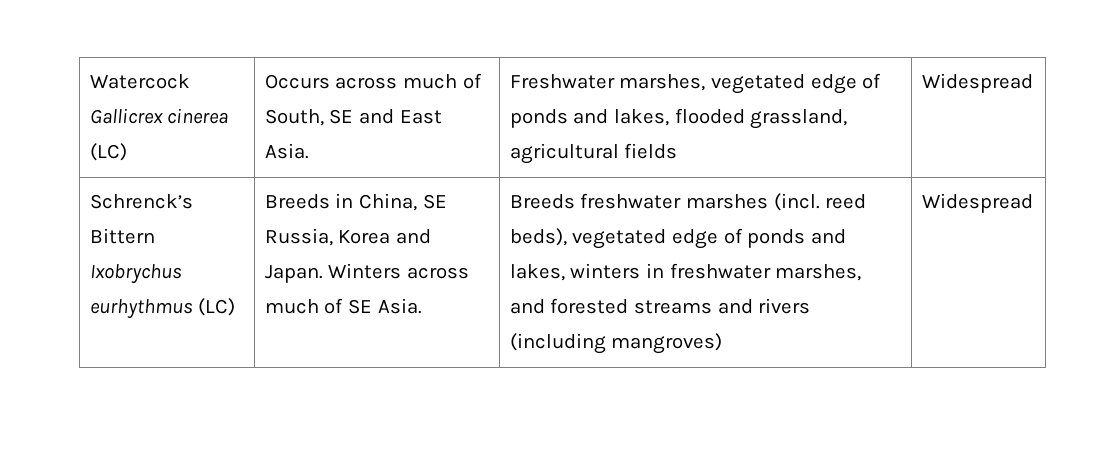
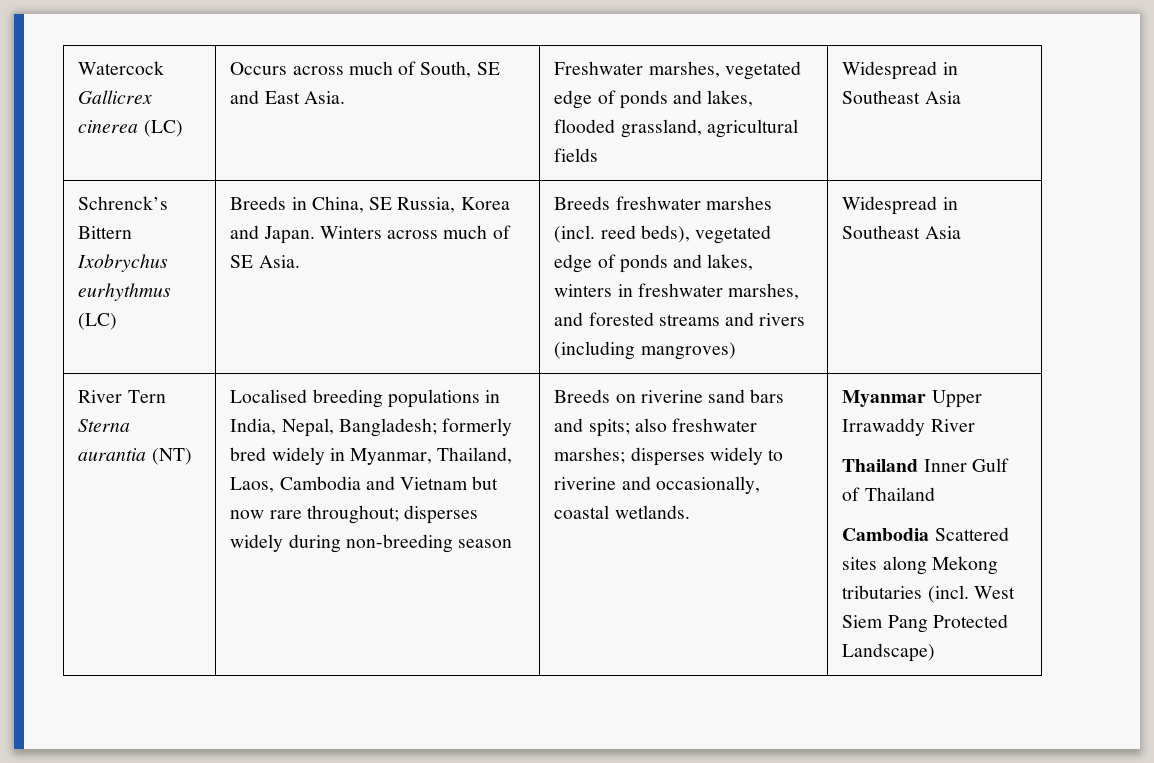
- Watercock Gallicrex cinerea (LC) | Occurs across much of South, SE and East Asia. | Freshwater marshes, vegetated edge of ponds and lakes, flooded grassland, agricultural fields | Widespread
+ Watercock Gallicrex cinerea (LC) | Occurs across much of South, SE and East Asia. | Freshwater marshes, vegetated edge of ponds and lakes, flooded grassland, agricultural fields | Widespread in Southeast Asia
- Breeds freshwater marshes (incl. reed beds), vegetated edge of ponds and lakes, winters in freshwater marshes, and forested streams and rivers (including mangroves) | Widespread
+ Breeds freshwater marshes (incl. reed beds), vegetated edge of ponds and lakes, winters in freshwater marshes, and forested streams and rivers (including mangroves) | Widespread in Southeast Asia
+ River Tern Sterna aurantia (NT) | Localised breeding populations in India, Nepal, Bangladesh; formerly bred widely in Myanmar, Thailand, Laos, Cambodia and Vietnam but now rare throughout; disperses widely during non-breeding season | Breeds on riverine sand bars and spits; also freshwater marshes; disperses widely to riverine and occasionally, coastal wetlands. | Myanmar Upper Irrawaddy River
+ Thailand Inner Gulf of Thailand
+ Cambodia Scattered sites along Mekong tributaries (incl. West Siem Pang Protected Landscape)

